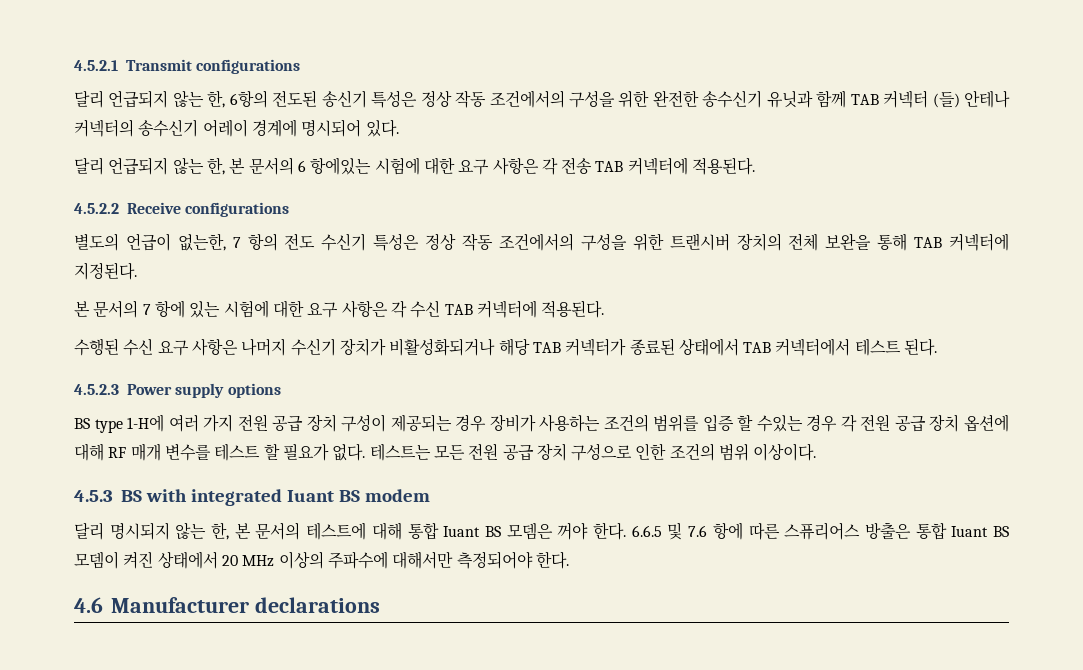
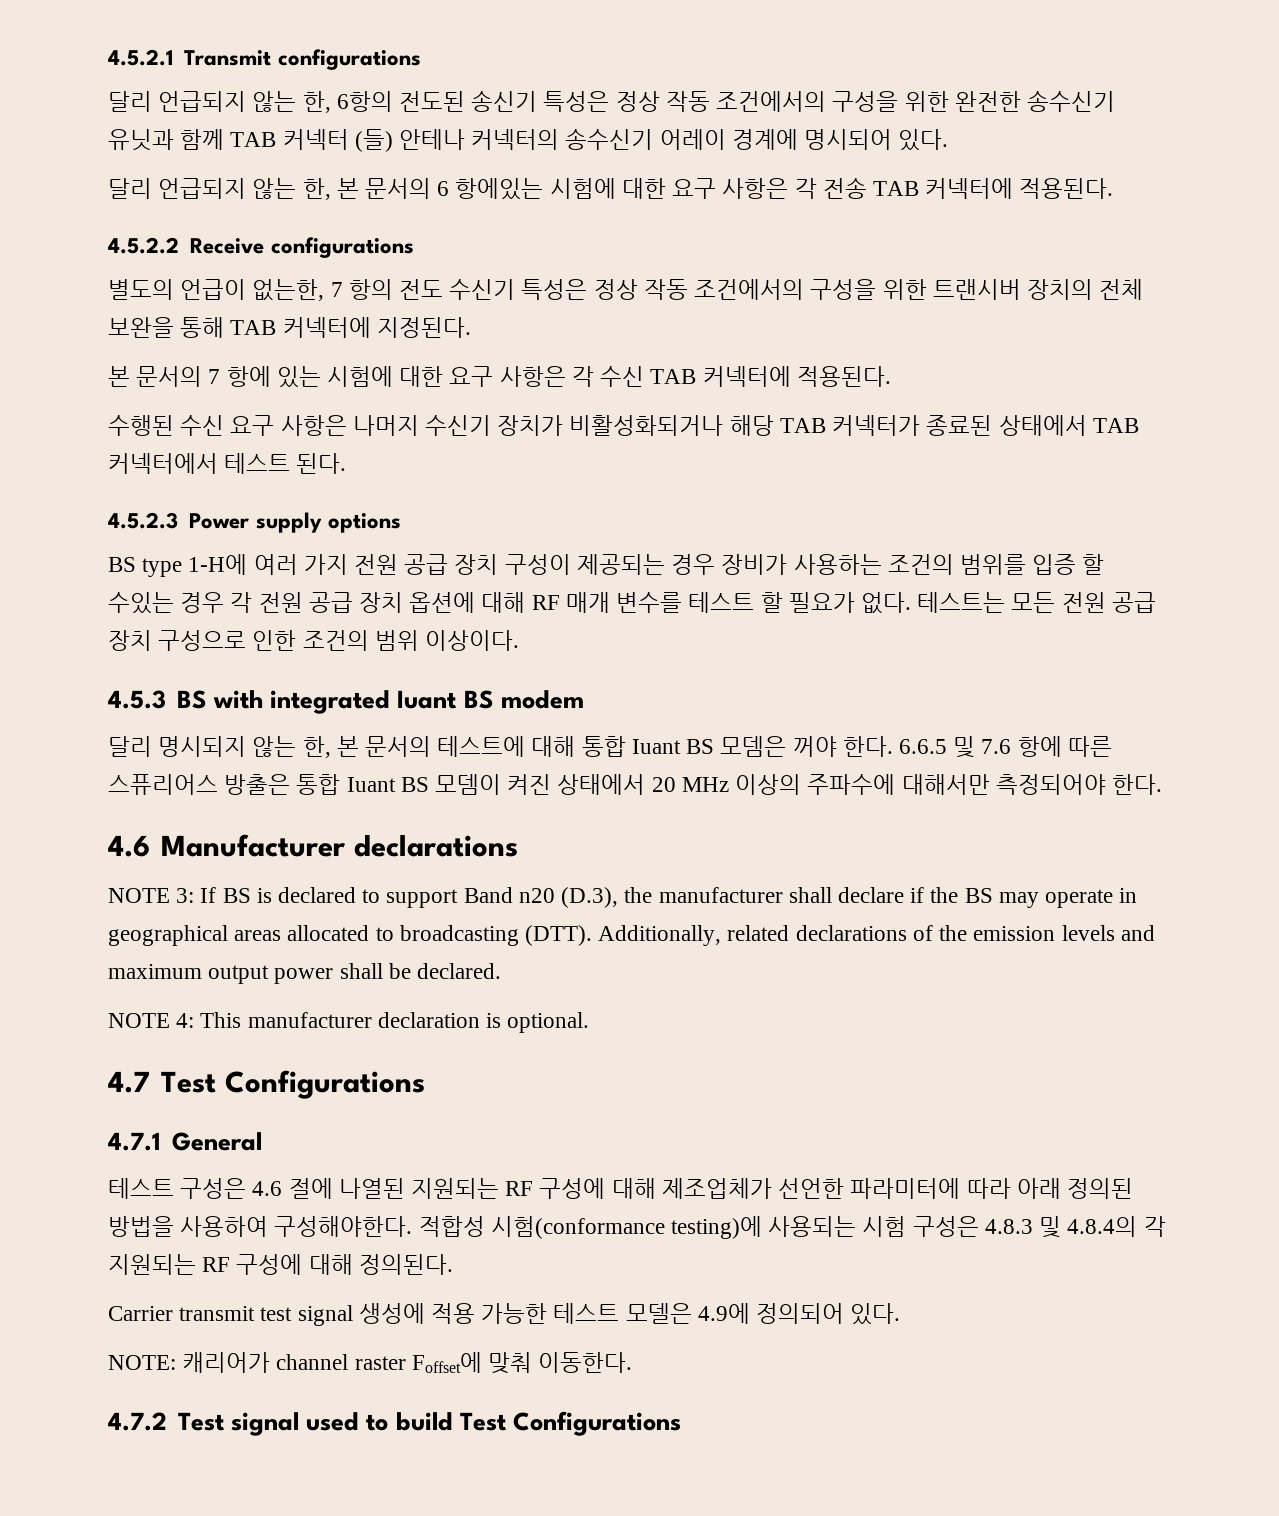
+ NOTE 3: If BS is declared to support Band n20 (D.3), the manufacturer shall declare if the BS may operate in geographical areas allocated to broadcasting (DTT). Additionally, related declarations of the emission levels and maximum output power shall be declared.
+ NOTE 4: This manufacturer declaration is optional.
+ 4.7 Test Configurations
+ 4.7.1 General
+ 테스트 구성은 4.6 절에 나열된 지원되는 RF 구성에 대해 제조업체가 선언한 파라미터에 따라 아래 정의된 방법을 사용하여 구성해야한다. 적합성 시험(conformance testing)에 사용되는 시험 구성은 4.8.3 및 4.8.4의 각 지원되는 RF 구성에 대해 정의된다.
+ Carrier transmit test signal 생성에 적용 가능한 테스트 모델은 4.9에 정의되어 있다.
+ NOTE: 캐리어가 channel raster Foffset에 맞춰 이동한다.
+ 4.7.2 Test signal used to build Test Configurations

